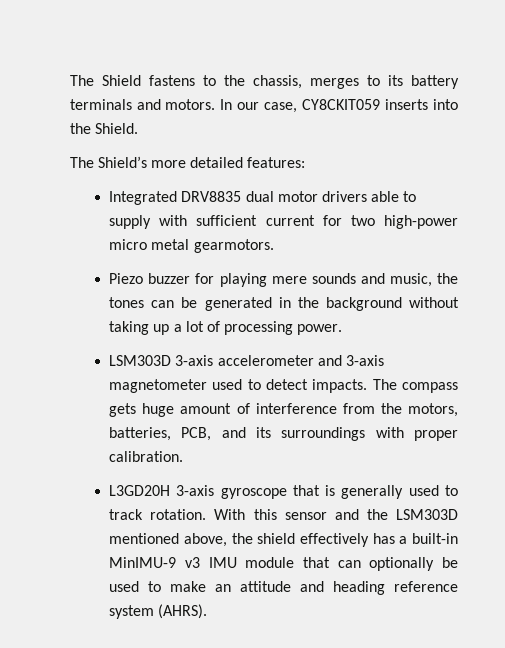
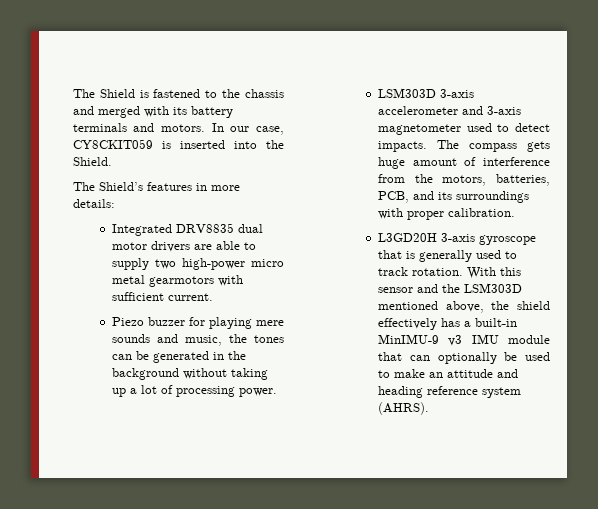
- The Shield fastens to the chassis, merges to its battery terminals and motors.
+ The Shield is fastened to the chassis and merged with its battery terminals and motors.
- In our case, CY8CKIT059 inserts into the Shield.
+ In our case, CY8CKIT059 is inserted into the Shield.
- The Shield’s more detailed features:
+ The Shield’s features in more details:
- Integrated DRV8835 dual motor drivers able to supply with sufficient current for two high-power micro metal gearmotors.
+ Integrated DRV8835 dual motor drivers are able to supply two high-power micro metal gearmotors with sufficient current.

